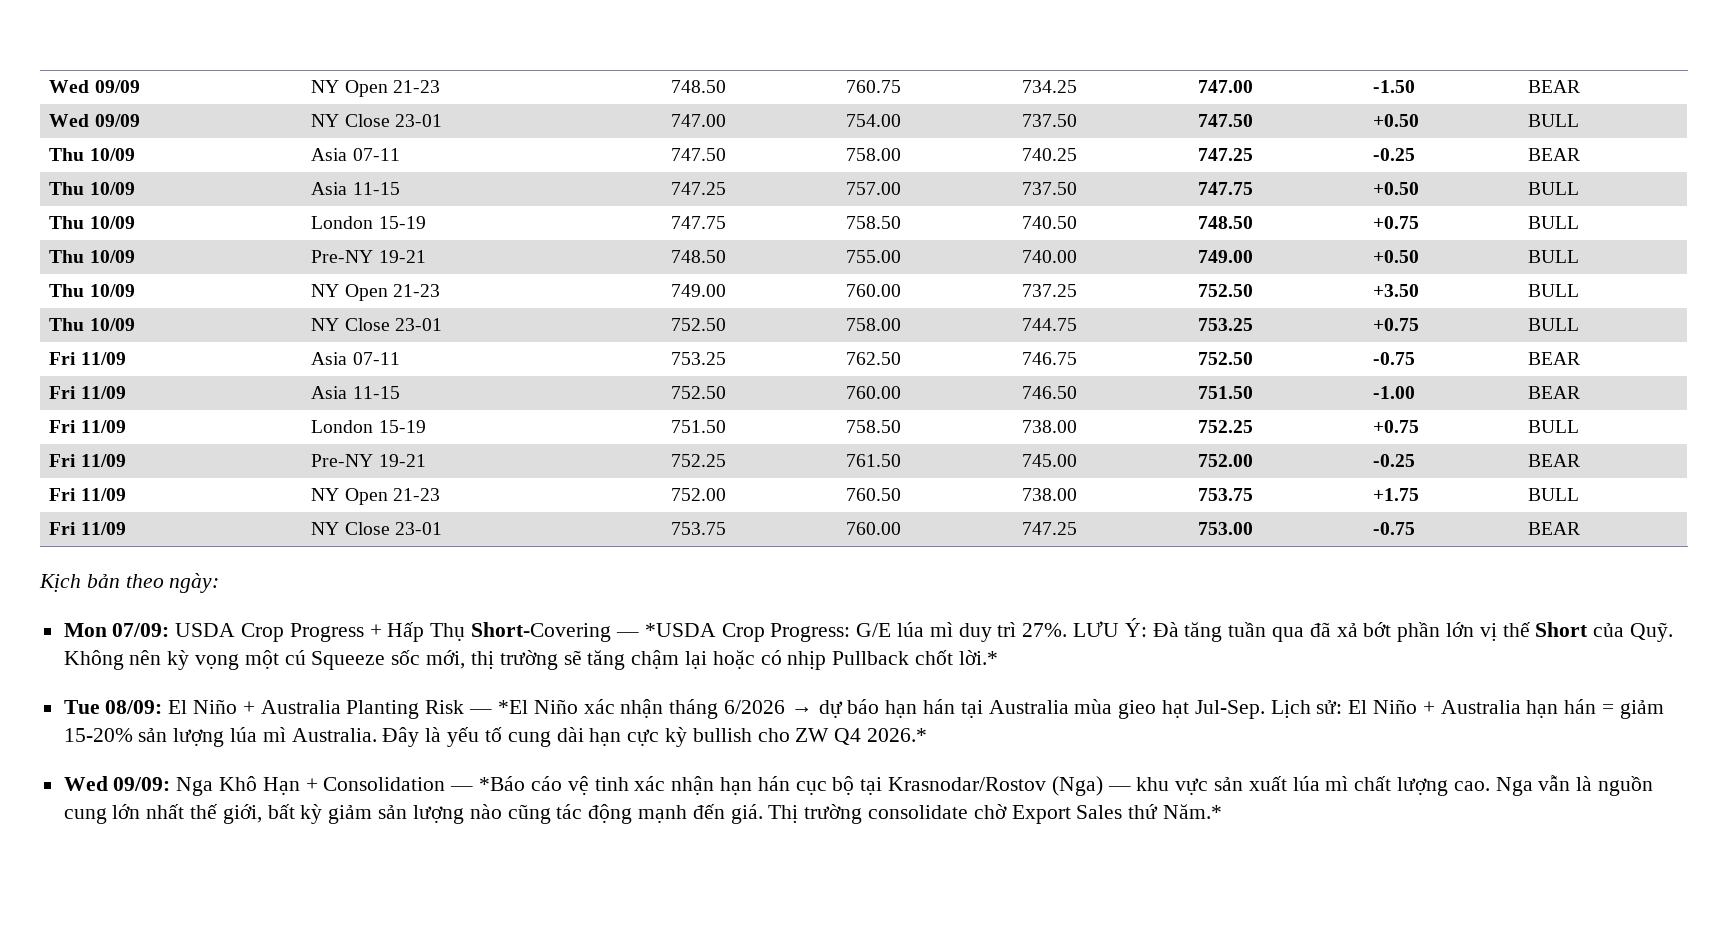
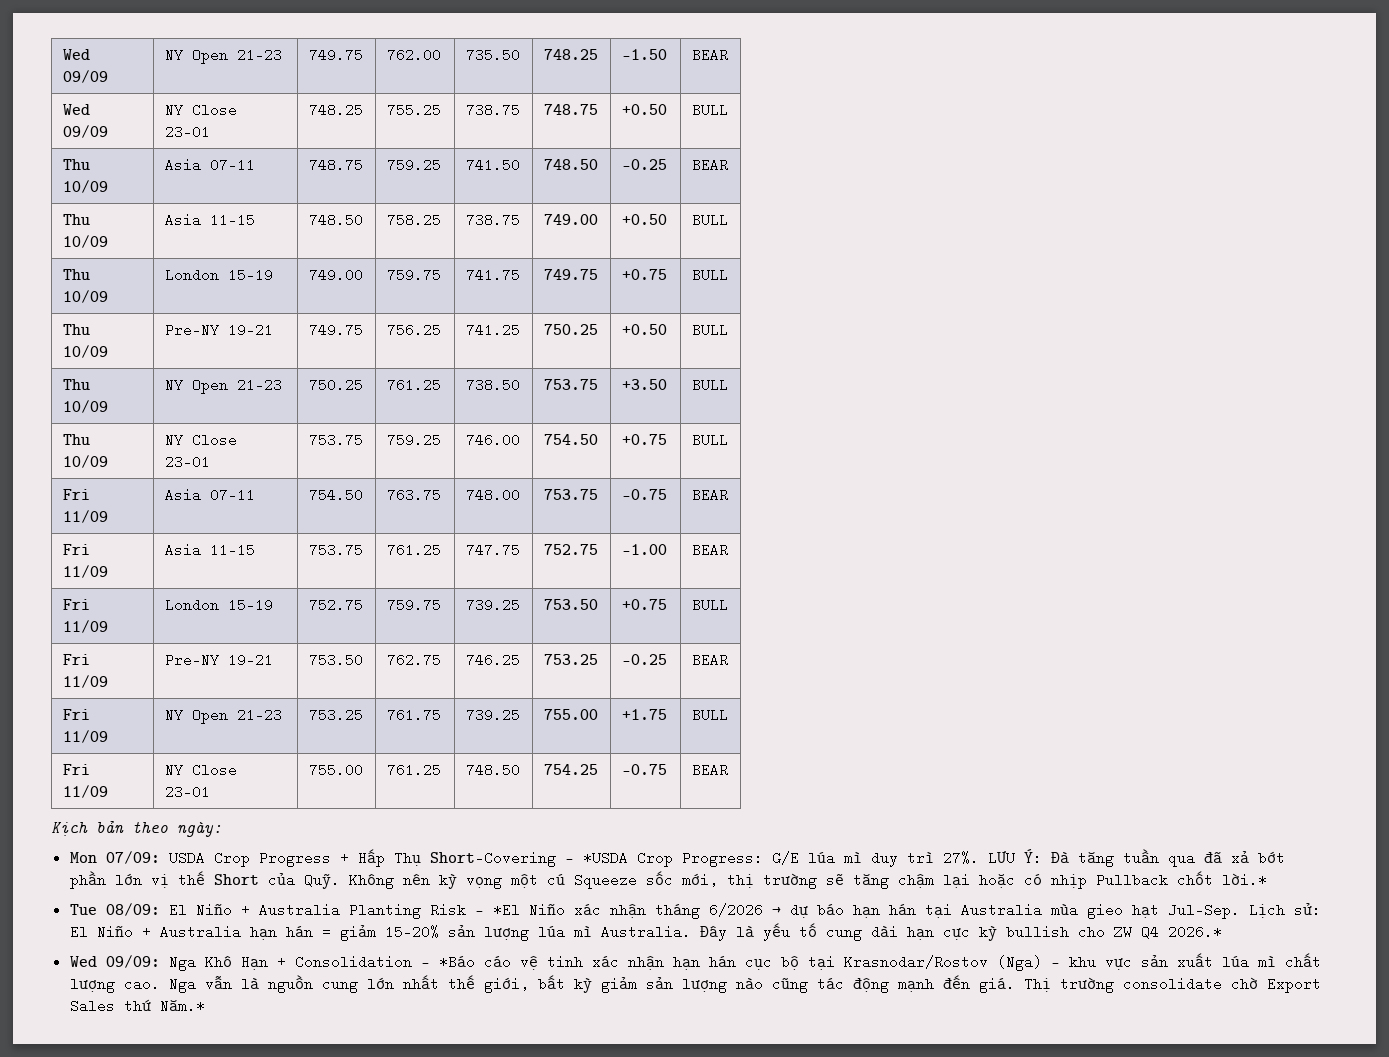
- Wed 09/09 | NY Open 21-23 | 748.50 | 760.75 | 734.25 | 747.00 | -1.50 | BEAR
+ Wed 09/09 | NY Open 21-23 | 749.75 | 762.00 | 735.50 | 748.25 | -1.50 | BEAR
- Wed 09/09 | NY Close 23-01 | 747.00 | 754.00 | 737.50 | 747.50 | +0.50 | BULL
+ Wed 09/09 | NY Close 23-01 | 748.25 | 755.25 | 738.75 | 748.75 | +0.50 | BULL
- Thu 10/09 | Asia 07-11 | 747.50 | 758.00 | 740.25 | 747.25 | -0.25 | BEAR
+ Thu 10/09 | Asia 07-11 | 748.75 | 759.25 | 741.50 | 748.50 | -0.25 | BEAR
- Thu 10/09 | Asia 11-15 | 747.25 | 757.00 | 737.50 | 747.75 | +0.50 | BULL
+ Thu 10/09 | Asia 11-15 | 748.50 | 758.25 | 738.75 | 749.00 | +0.50 | BULL
- Thu 10/09 | London 15-19 | 747.75 | 758.50 | 740.50 | 748.50 | +0.75 | BULL
+ Thu 10/09 | London 15-19 | 749.00 | 759.75 | 741.75 | 749.75 | +0.75 | BULL
- Thu 10/09 | Pre-NY 19-21 | 748.50 | 755.00 | 740.00 | 749.00 | +0.50 | BULL
+ Thu 10/09 | Pre-NY 19-21 | 749.75 | 756.25 | 741.25 | 750.25 | +0.50 | BULL
- Thu 10/09 | NY Open 21-23 | 749.00 | 760.00 | 737.25 | 752.50 | +3.50 | BULL
+ Thu 10/09 | NY Open 21-23 | 750.25 | 761.25 | 738.50 | 753.75 | +3.50 | BULL
- Thu 10/09 | NY Close 23-01 | 752.50 | 758.00 | 744.75 | 753.25 | +0.75 | BULL
+ Thu 10/09 | NY Close 23-01 | 753.75 | 759.25 | 746.00 | 754.50 | +0.75 | BULL
- Fri 11/09 | Asia 07-11 | 753.25 | 762.50 | 746.75 | 752.50 | -0.75 | BEAR
+ Fri 11/09 | Asia 07-11 | 754.50 | 763.75 | 748.00 | 753.75 | -0.75 | BEAR
- Fri 11/09 | Asia 11-15 | 752.50 | 760.00 | 746.50 | 751.50 | -1.00 | BEAR
+ Fri 11/09 | Asia 11-15 | 753.75 | 761.25 | 747.75 | 752.75 | -1.00 | BEAR
- Fri 11/09 | London 15-19 | 751.50 | 758.50 | 738.00 | 752.25 | +0.75 | BULL
+ Fri 11/09 | London 15-19 | 752.75 | 759.75 | 739.25 | 753.50 | +0.75 | BULL
- Fri 11/09 | Pre-NY 19-21 | 752.25 | 761.50 | 745.00 | 752.00 | -0.25 | BEAR
+ Fri 11/09 | Pre-NY 19-21 | 753.50 | 762.75 | 746.25 | 753.25 | -0.25 | BEAR
- Fri 11/09 | NY Open 21-23 | 752.00 | 760.50 | 738.00 | 753.75 | +1.75 | BULL
+ Fri 11/09 | NY Open 21-23 | 753.25 | 761.75 | 739.25 | 755.00 | +1.75 | BULL
- Fri 11/09 | NY Close 23-01 | 753.75 | 760.00 | 747.25 | 753.00 | -0.75 | BEAR
+ Fri 11/09 | NY Close 23-01 | 755.00 | 761.25 | 748.50 | 754.25 | -0.75 | BEAR

